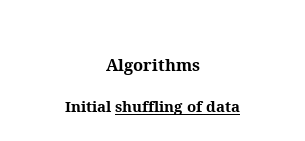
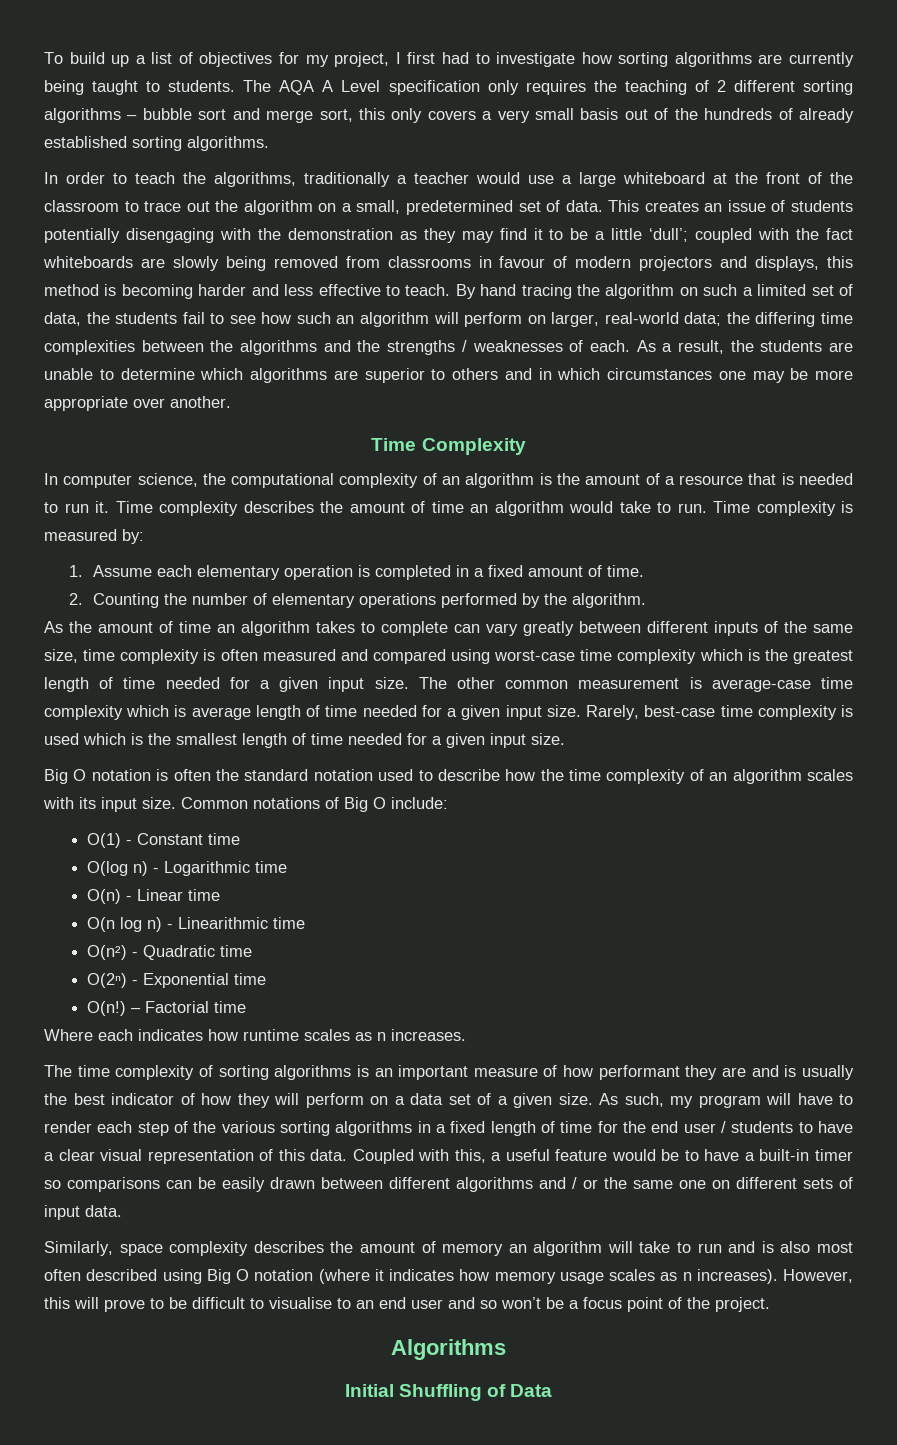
+ To build up a list of objectives for my project, I first had to investigate how sorting algorithms are currently being taught to students. The AQA A Level specification only requires the teaching of 2 different sorting algorithms – bubble sort and merge sort, this only covers a very small basis out of the hundreds of already established sorting algorithms.
+ In order to teach the algorithms, traditionally a teacher would use a large whiteboard at the front of the classroom to trace out the algorithm on a small, predetermined set of data. This creates an issue of students potentially disengaging with the demonstration as they may find it to be a little ‘dull’; coupled with the fact whiteboards are slowly being removed from classrooms in favour of modern projectors and displays, this method is becoming harder and less effective to teach. By hand tracing the algorithm on such a limited set of data, the students fail to see how such an algorithm will perform on larger, real-world data; the differing time complexities between the algorithms and the strengths / weaknesses of each. As a result, the students are unable to determine which algorithms are superior to others and in which circumstances one may be more appropriate over another.
+ Time Complexity
+ In computer science, the computational complexity of an algorithm is the amount of a resource that is needed to run it. Time complexity describes the amount of time an algorithm would take to run. Time complexity is measured by:
+ 1. Assume each elementary operation is completed in a fixed amount of time.
+ 2. Counting the number of elementary operations performed by the algorithm.
+ As the amount of time an algorithm takes to complete can vary greatly between different inputs of the same size, time complexity is often measured and compared using worst-case time complexity which is the greatest length of time needed for a given input size. The other common measurement is average-case time complexity which is average length of time needed for a given input size. Rarely, best-case time complexity is used which is the smallest length of time needed for a given input size.
+ Big O notation is often the standard notation used to describe how the time complexity of an algorithm scales with its input size. Common notations of Big O include:
+ O(1) - Constant time
+ O(log n) - Logarithmic time
+ O(n) - Linear time
+ O(n log n) - Linearithmic time
+ O(n²) - Quadratic time
+ O(2ⁿ) - Exponential time
+ O(n!) – Factorial time
+ Where each indicates how runtime scales as n increases.
+ The time complexity of sorting algorithms is an important measure of how performant they are and is usually the best indicator of how they will perform on a data set of a given size. As such, my program will have to render each step of the various sorting algorithms in a fixed length of time for the end user / students to have a clear visual representation of this data. Coupled with this, a useful feature would be to have a built-in timer so comparisons can be easily drawn between different algorithms and / or the same one on different sets of input data.
+ Similarly, space complexity describes the amount of memory an algorithm will take to run and is also most often described using Big O notation (where it indicates how memory usage scales as n increases). However, this will prove to be difficult to visualise to an end user and so won’t be a focus point of the project.
- Initial shuffling of data
+ Initial Shuffling of Data

